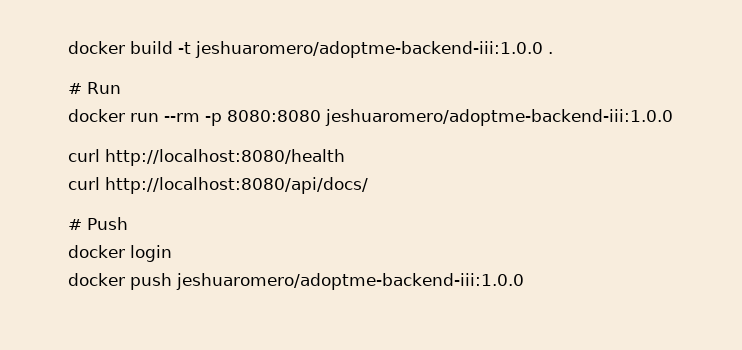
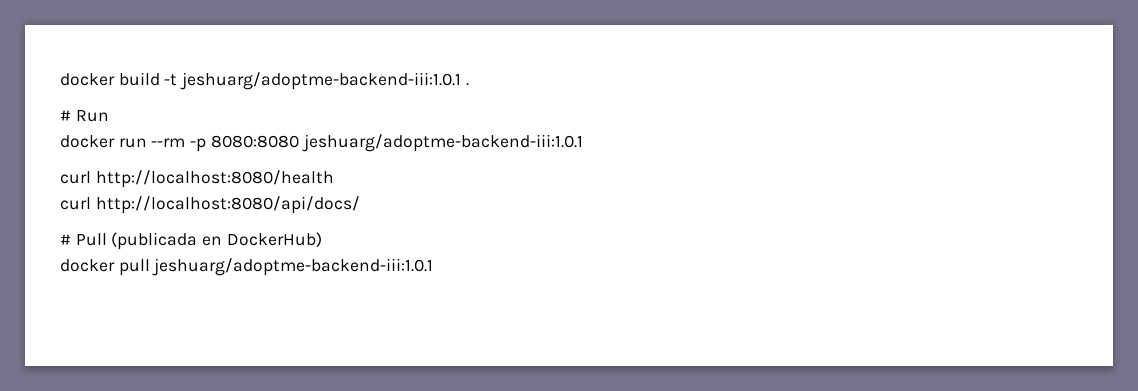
- docker build -t jeshuaromero/adoptme-backend-iii:1.0.0 .
+ docker build -t jeshuarg/adoptme-backend-iii:1.0.1 .
- docker run --rm -p 8080:8080 jeshuaromero/adoptme-backend-iii:1.0.0
+ docker run --rm -p 8080:8080 jeshuarg/adoptme-backend-iii:1.0.1
- # Push
- docker login
- docker push jeshuaromero/adoptme-backend-iii:1.0.0
+ # Pull (publicada en DockerHub)
+ docker pull jeshuarg/adoptme-backend-iii:1.0.1

